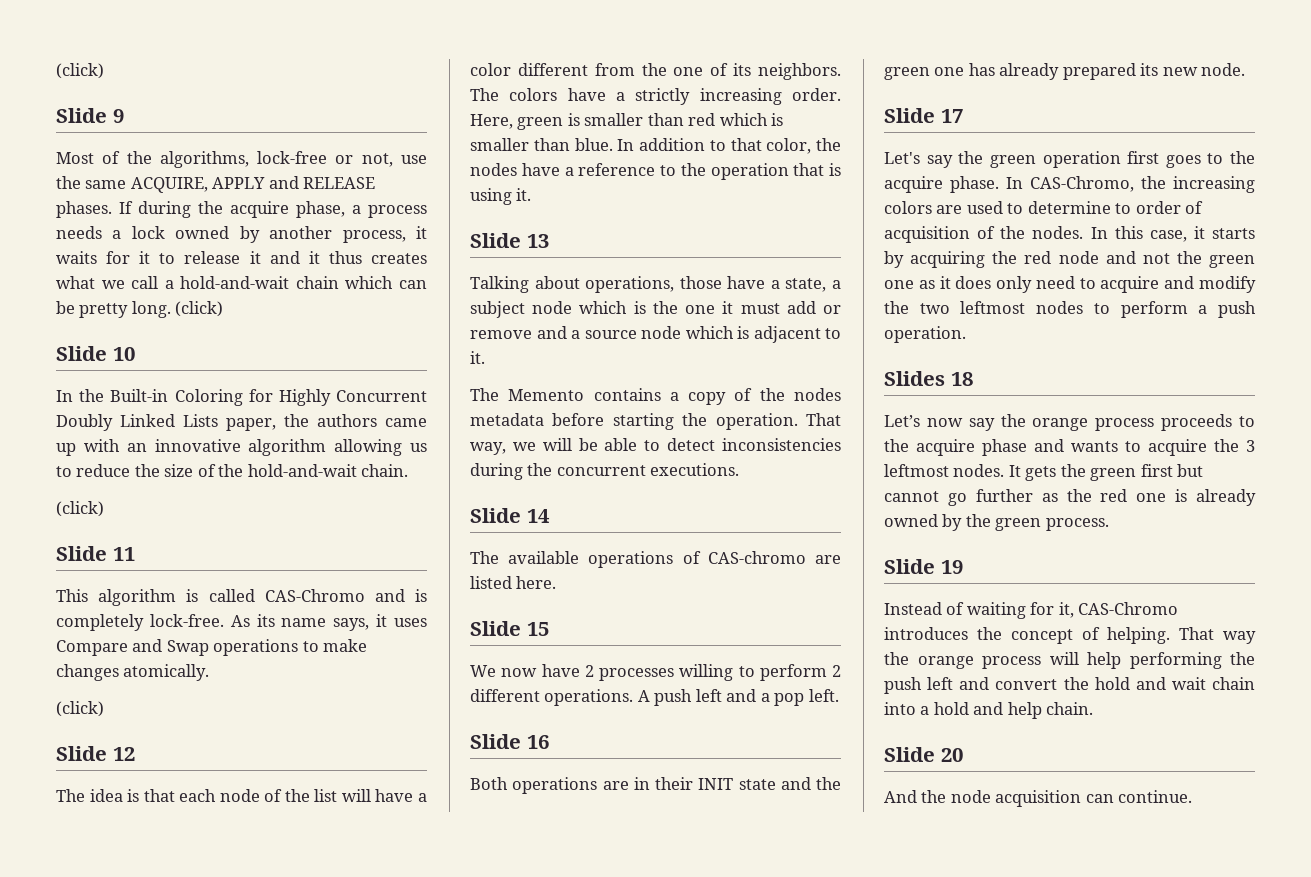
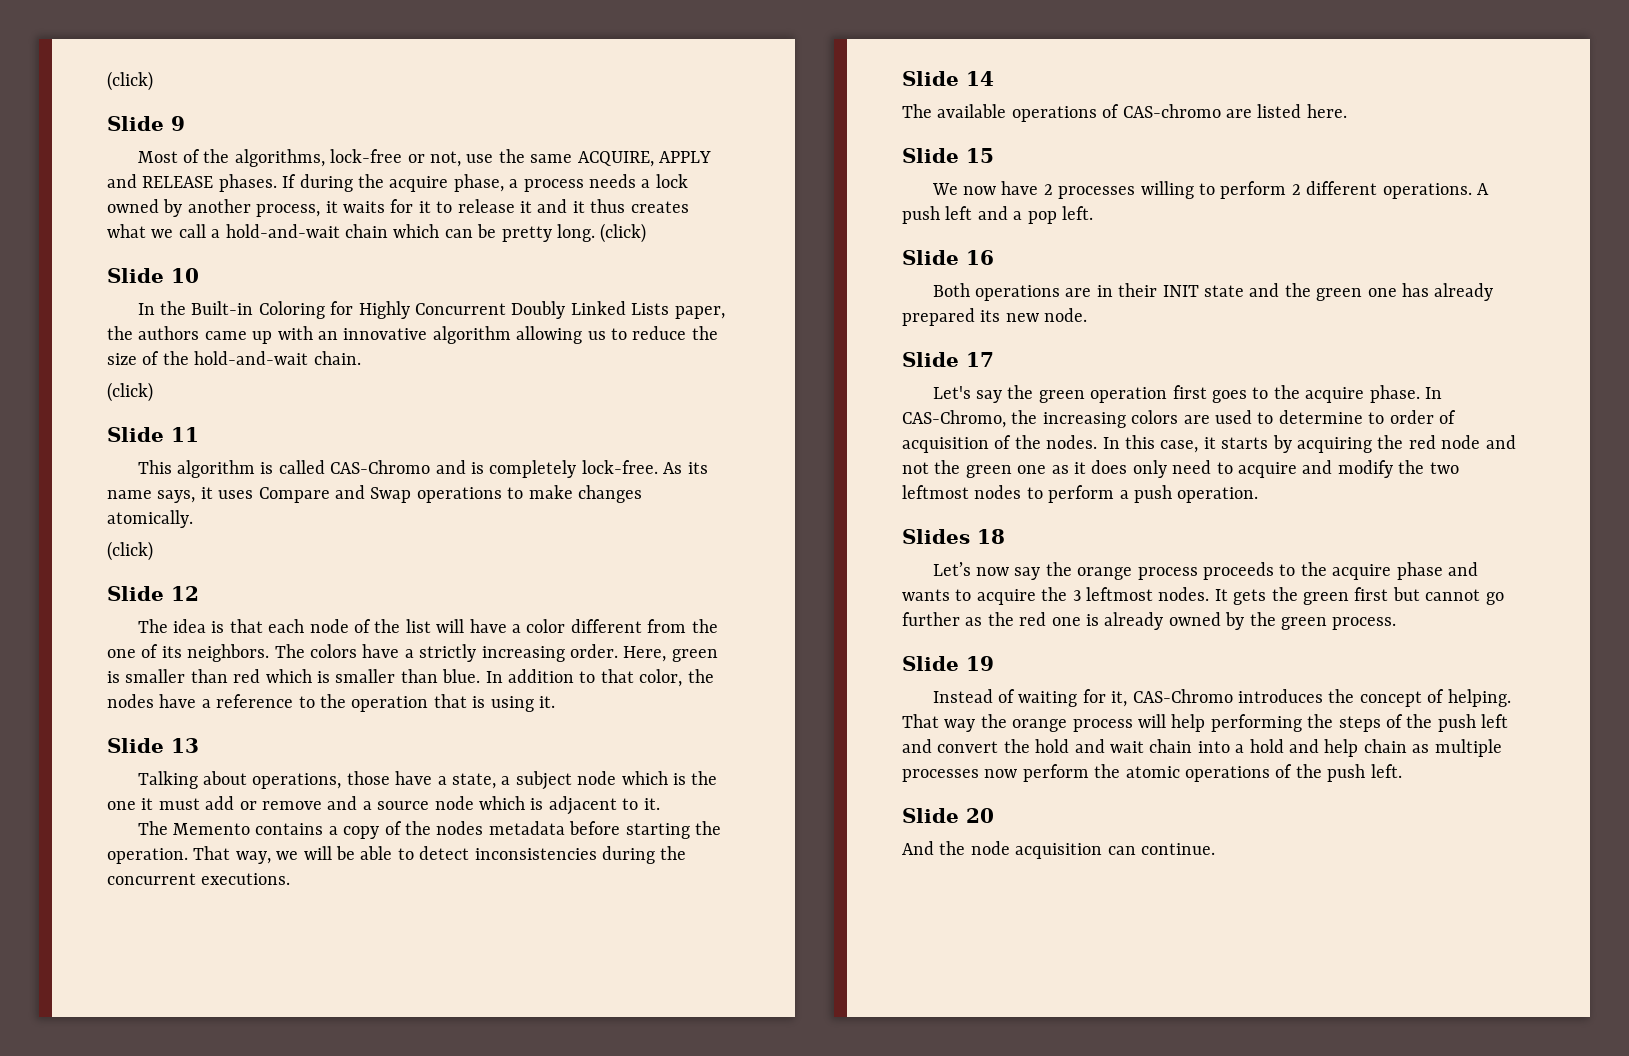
- That way the orange process will help performing the push left and convert the hold and wait chain into a hold and help chain.
+ That way the orange process will help performing the steps of the push left and convert the hold and wait chain into a hold and help chain as multiple processes now perform the atomic operations of the push left.

